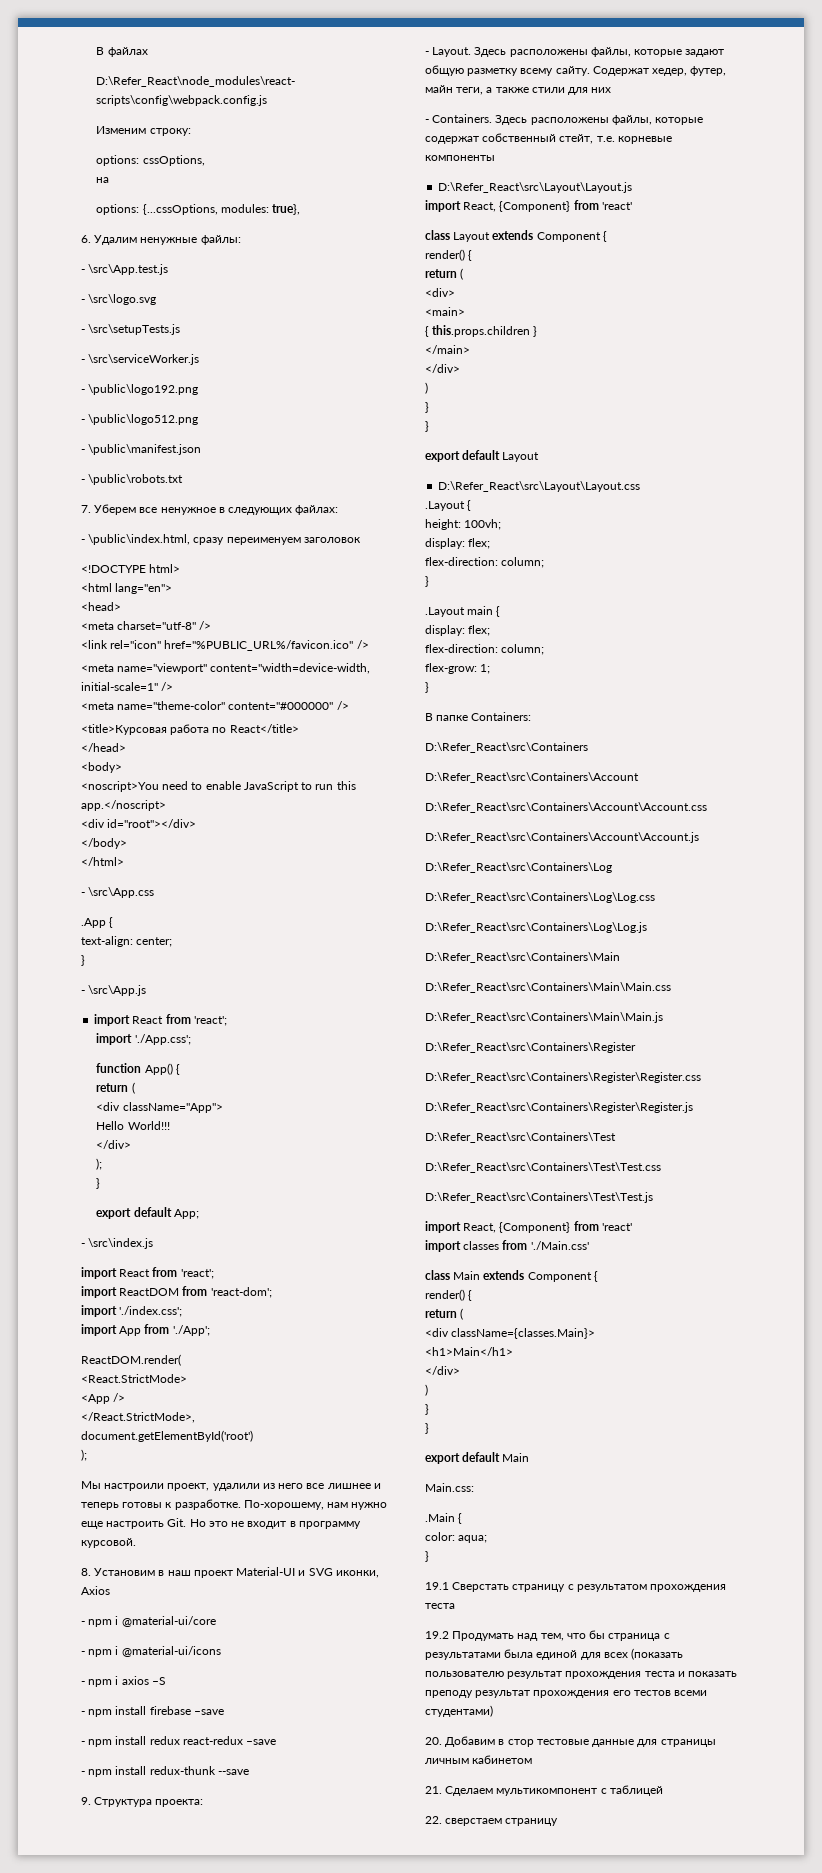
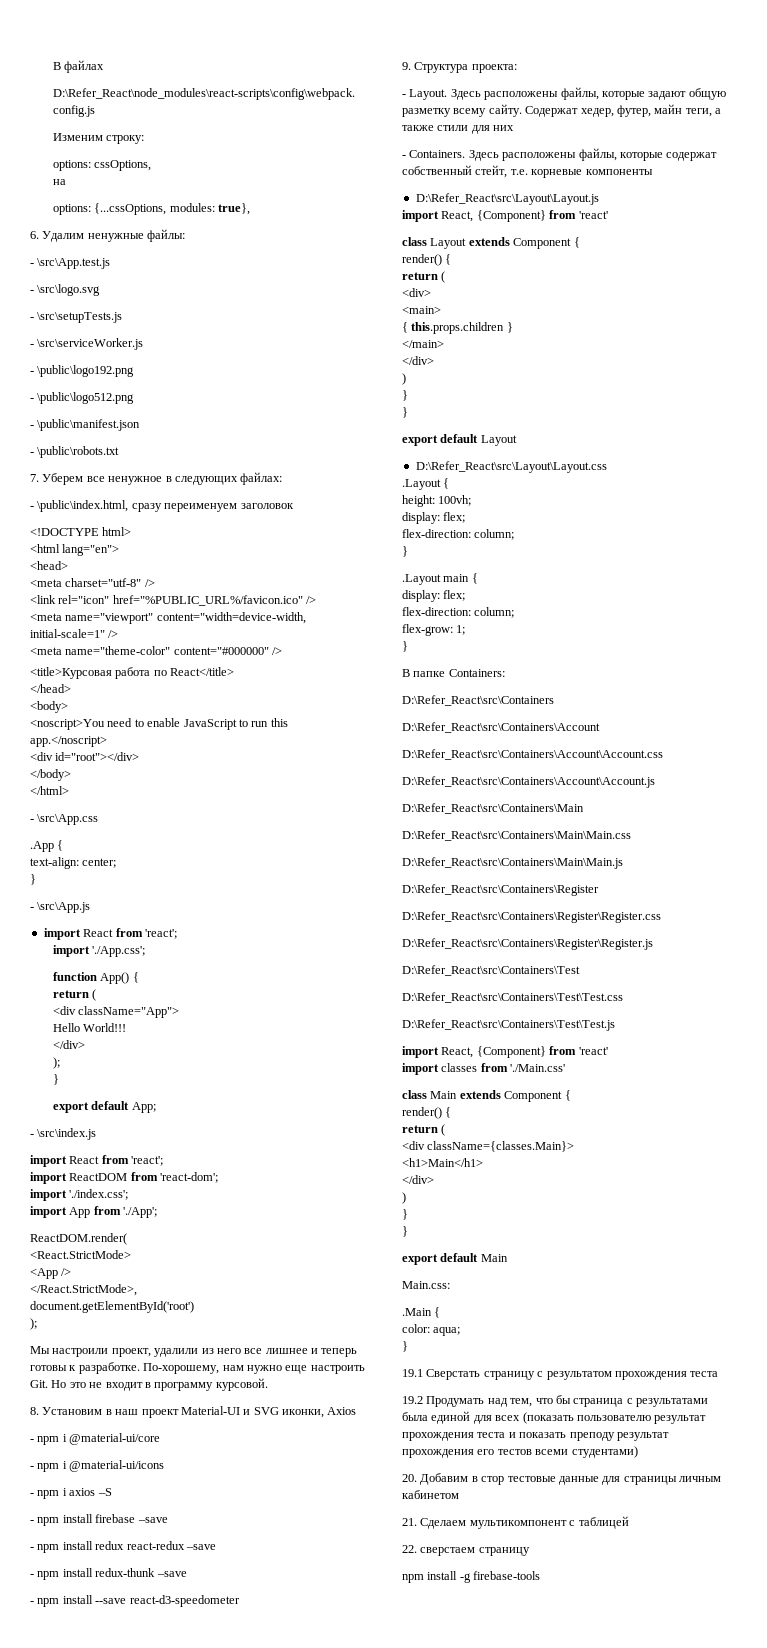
- - npm install redux-thunk --save
+ - npm install redux-thunk –save
+ - npm install --save react-d3-speedometer
- D:\Refer_React\src\Containers\Log
- D:\Refer_React\src\Containers\Log\Log.css
- D:\Refer_React\src\Containers\Log\Log.js
+ npm install -g firebase-tools

